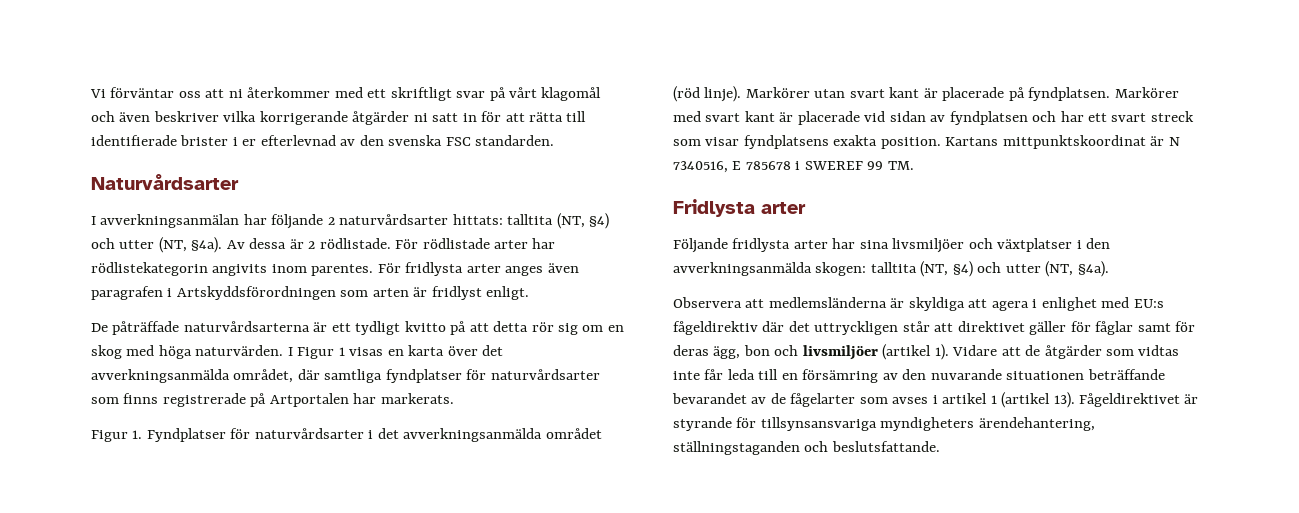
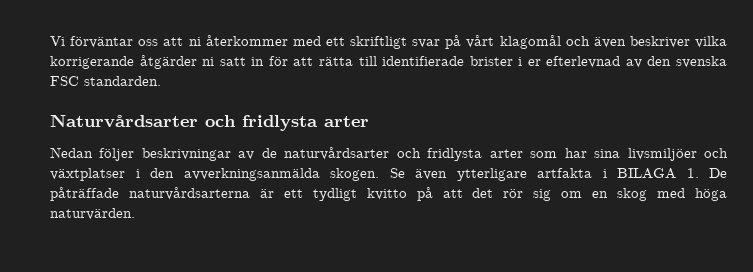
- Naturvårdsarter
- I avverkningsanmälan har följande 2 naturvårdsarter hittats: talltita (NT, §4) och utter (NT, §4a). Av dessa är 2 rödlistade. För rödlistade arter har rödlistekategorin angivits inom parentes. För fridlysta arter anges även paragrafen i Artskyddsförordningen som arten är fridlyst enligt.
- De påträffade naturvårdsarterna är ett tydligt kvitto på att detta rör sig om en skog med höga naturvärden. I Figur 1 visas en karta över det avverkningsanmälda området, där samtliga fyndplatser för naturvårdsarter som finns registrerade på Artportalen har markerats.
- Figur 1. Fyndplatser för naturvårdsarter i det avverkningsanmälda området (röd linje). Markörer utan svart kant är placerade på fyndplatsen. Markörer med svart kant är placerade vid sidan av fyndplatsen och har ett svart streck som visar fyndplatsens exakta position. Kartans mittpunktskoordinat är N 7340516, E 785678 i SWEREF 99 TM.
- Fridlysta arter
- Följande fridlysta arter har sina livsmiljöer och växtplatser i den avverkningsanmälda skogen: talltita (NT, §4) och utter (NT, §4a).
- Observera att medlemsländerna är skyldiga att agera i enlighet med EU:s fågeldirektiv där det uttryckligen står att direktivet gäller för fåglar samt för deras ägg, bon och livsmiljöer (artikel 1). Vidare att de åtgärder som vidtas inte får leda till en försämring av den nuvarande situationen beträffande bevarandet av de fågelarter som avses i artikel 1 (artikel 13). Fågeldirektivet är styrande för tillsynsansvariga myndigheters ärendehantering, ställningstaganden och beslutsfattande.
+ Naturvårdsarter och fridlysta arter
+ Nedan följer beskrivningar av de naturvårdsarter och fridlysta arter som har sina livsmiljöer och växtplatser i den avverkningsanmälda skogen. Se även ytterligare artfakta i BILAGA 1. De påträffade naturvårdsarterna är ett tydligt kvitto på att det rör sig om en skog med höga naturvärden.

